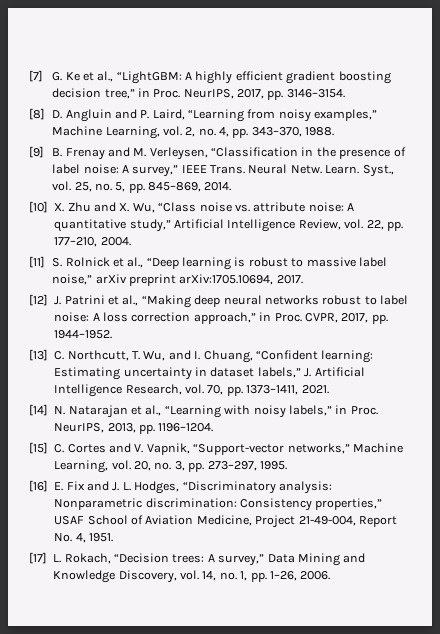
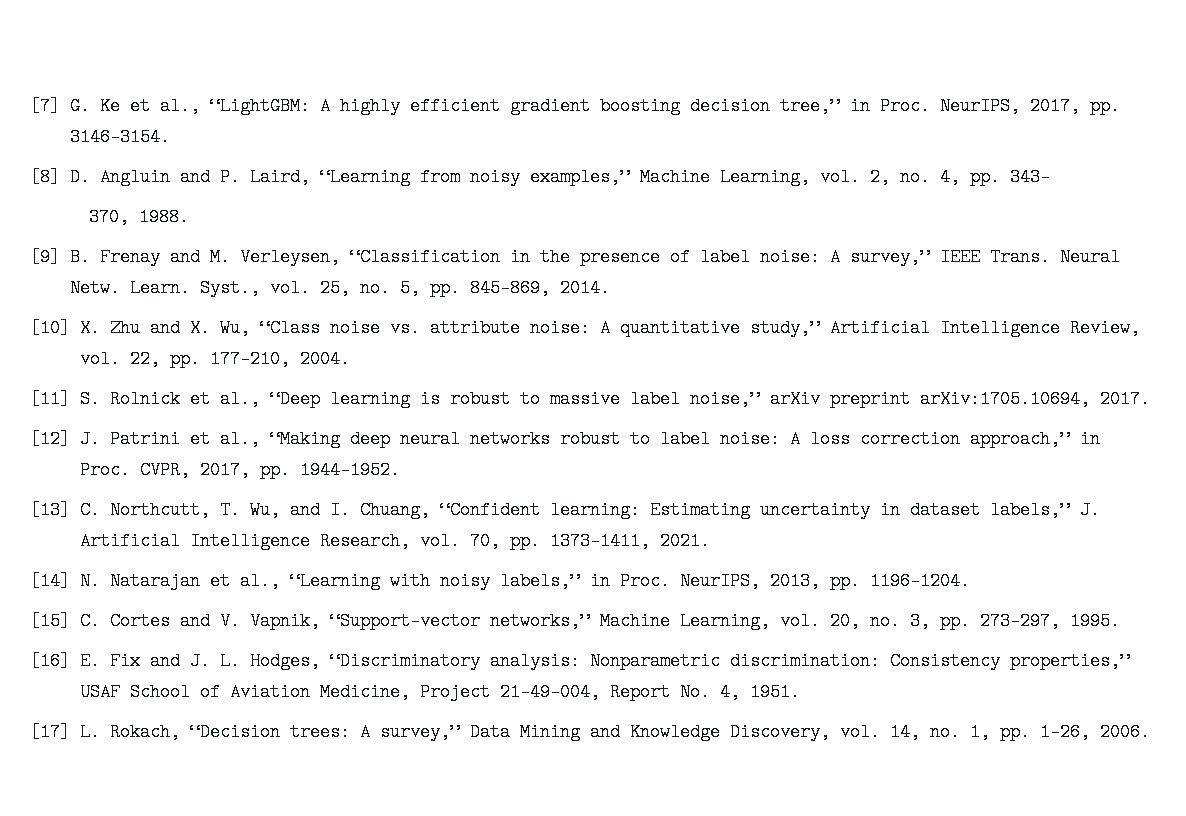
- [8] D. Angluin and P. Laird, “Learning from noisy examples,” Machine Learning, vol. 2, no. 4, pp. 343–370, 1988.
+ [8] D. Angluin and P. Laird, “Learning from noisy examples,” Machine Learning, vol. 2, no. 4, pp. 343–
+ 370, 1988.

